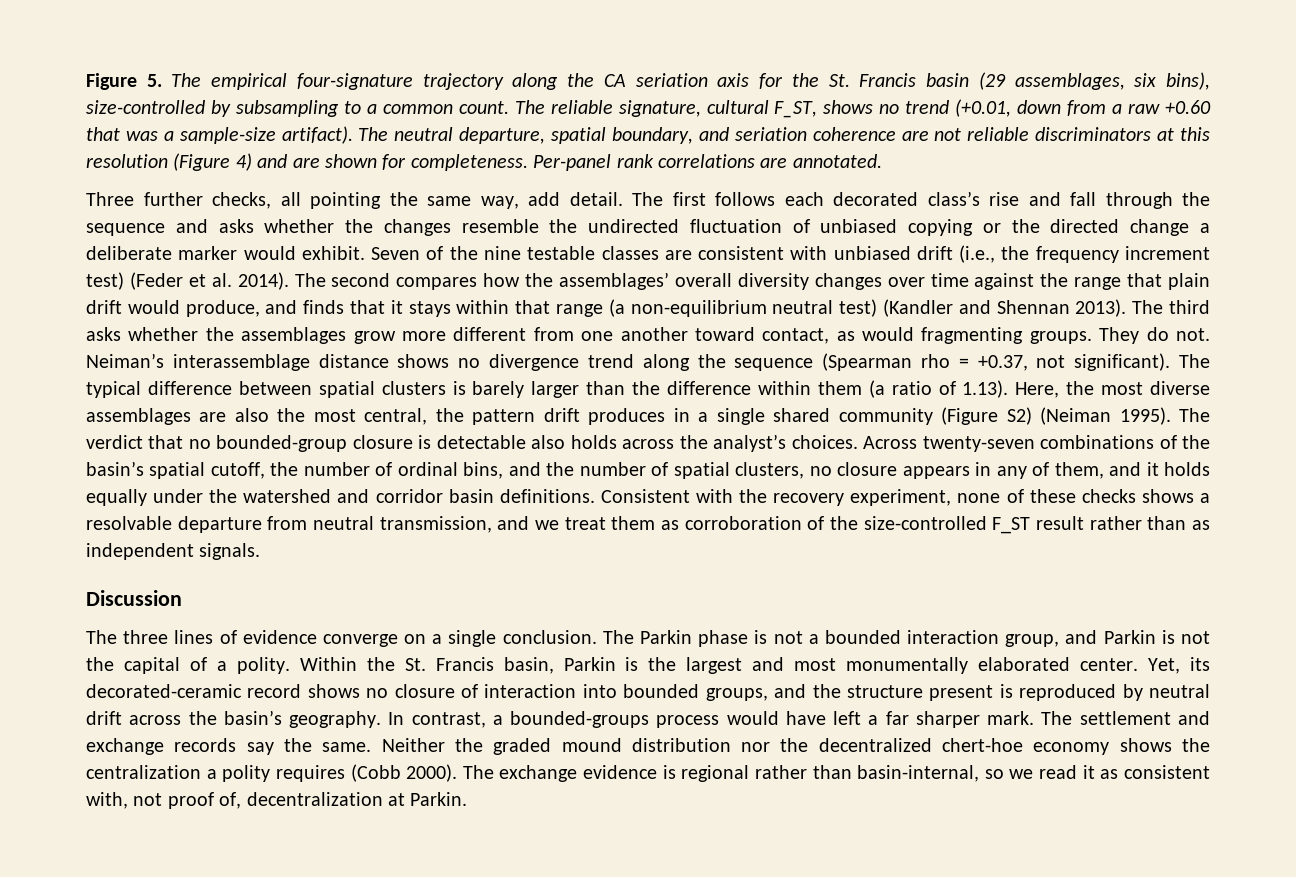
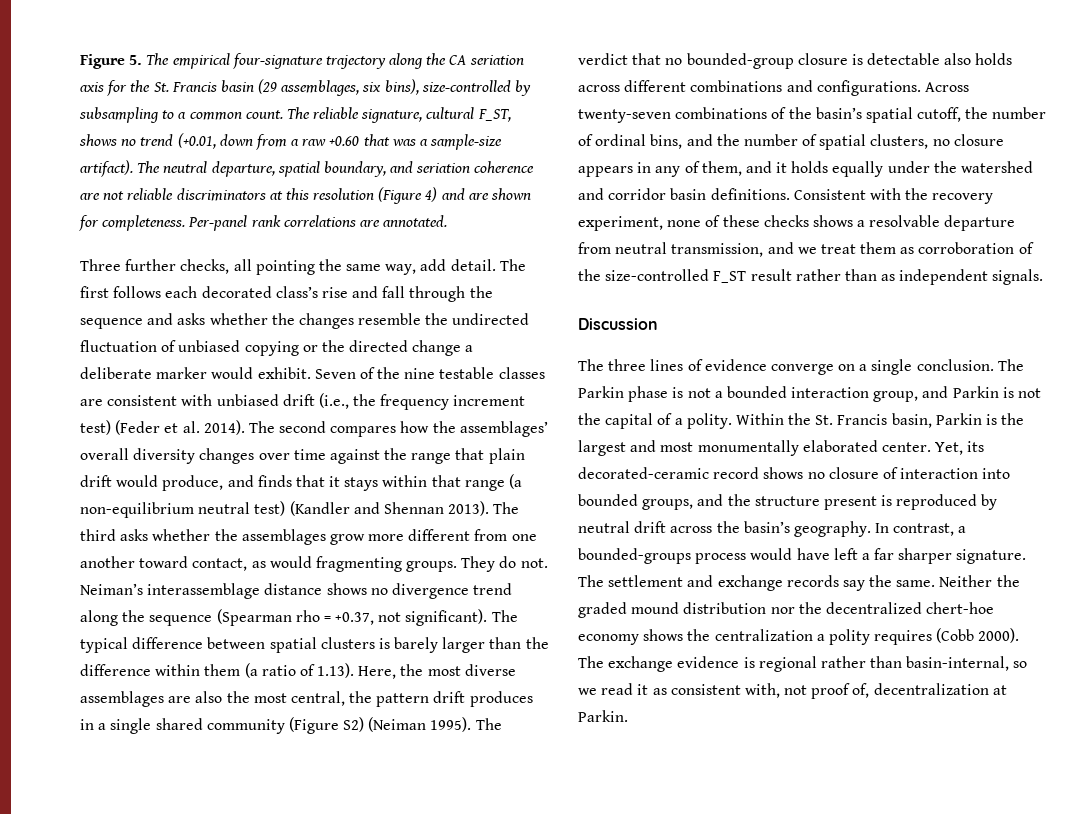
- The verdict that no bounded-group closure is detectable also holds across the analyst’s choices.
+ The verdict that no bounded-group closure is detectable also holds across different combinations and configurations.
- In contrast, a bounded-groups process would have left a far sharper mark.
+ In contrast, a bounded-groups process would have left a far sharper signature.

